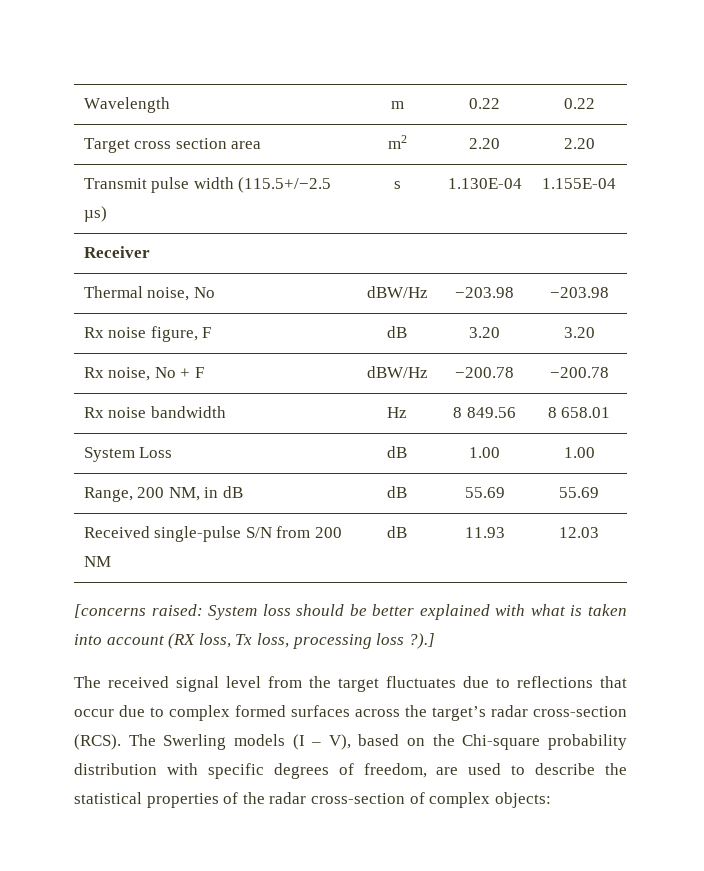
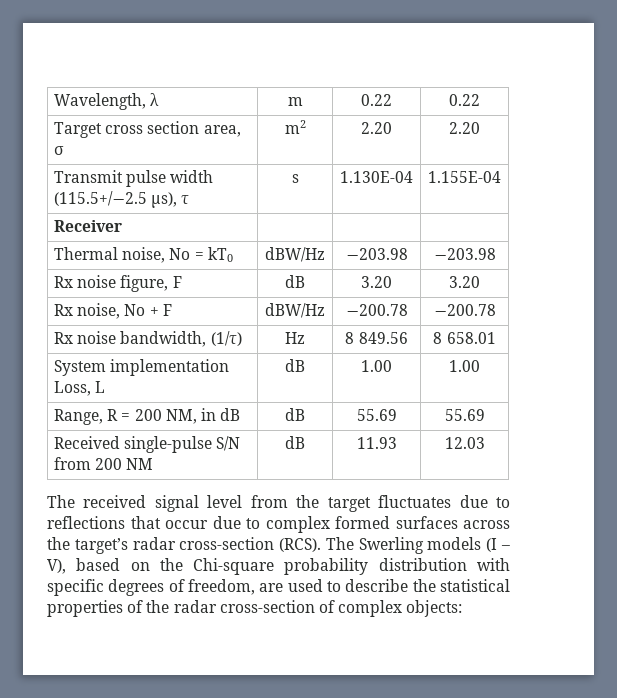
- Wavelength | m | 0.22 | 0.22
+ Wavelength, λ | m | 0.22 | 0.22
- Target cross section area | m2 | 2.20 | 2.20
+ Target cross section area, σ | m2 | 2.20 | 2.20
- Transmit pulse width (115.5+/−2.5 µs) | s | 1.130E-04 | 1.155E-04
+ Transmit pulse width (115.5+/−2.5 µs), τ | s | 1.130E-04 | 1.155E-04
- Thermal noise, No | dBW/Hz | −203.98 | −203.98
+ Thermal noise, No = kT0 | dBW/Hz | −203.98 | −203.98
- Rx noise bandwidth | Hz | 8 849.56 | 8 658.01
+ Rx noise bandwidth, (1/τ) | Hz | 8 849.56 | 8 658.01
- System Loss | dB | 1.00 | 1.00
+ System implementation Loss, L | dB | 1.00 | 1.00
- Range, 200 NM, in dB | dB | 55.69 | 55.69
+ Range, R = 200 NM, in dB | dB | 55.69 | 55.69
- [concerns raised: System loss should be better explained with what is taken into account (RX loss, Tx loss, processing loss ?).]

